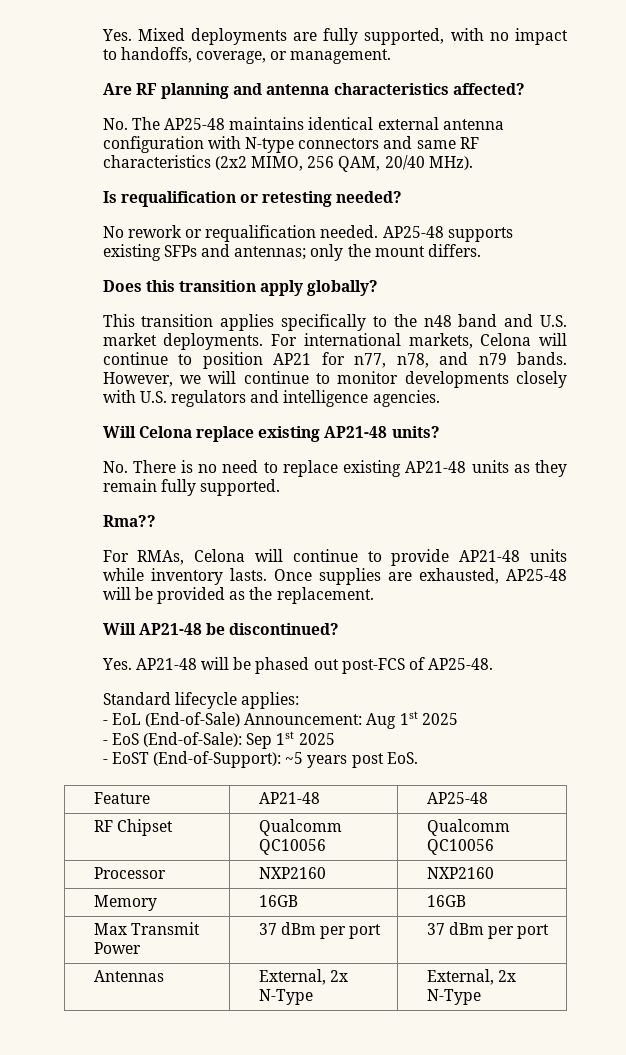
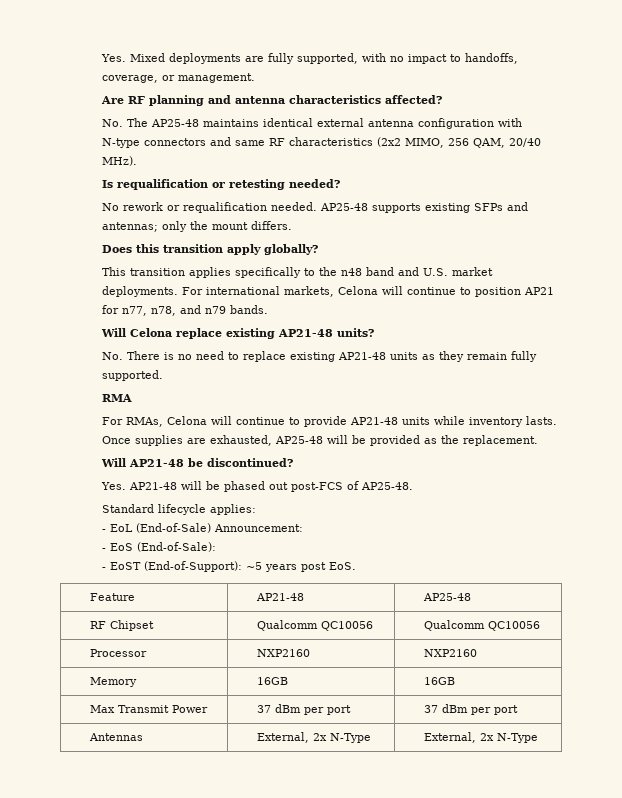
- However, we will continue to monitor developments closely with U.S. regulators and intelligence agencies.
- Rma??
+ RMA
- - EoL (End-of-Sale) Announcement: Aug 1st 2025
+ - EoL (End-of-Sale) Announcement:
- - EoS (End-of-Sale): Sep 1st 2025
+ - EoS (End-of-Sale):

